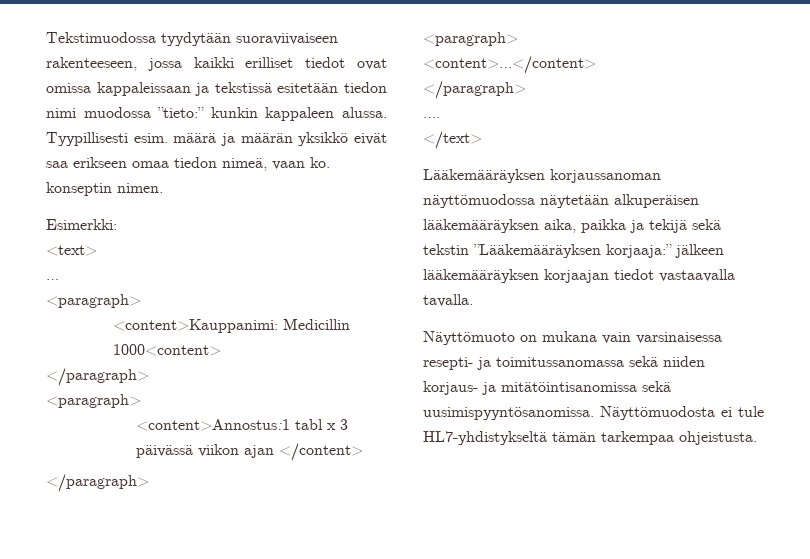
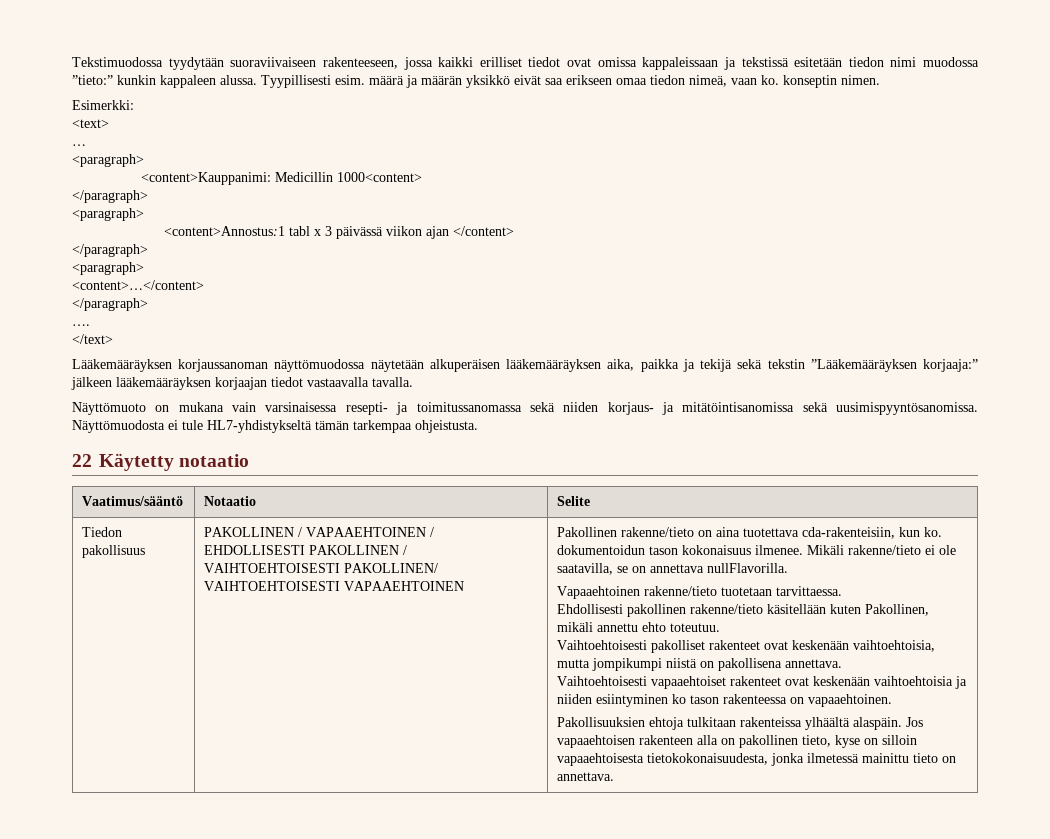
+ 22 Käytetty notaatio
+ Vaatimus/sääntö | Notaatio | Selite
+ Tiedon pakollisuus | PAKOLLINEN / VAPAAEHTOINEN / EHDOLLISESTI PAKOLLINEN / VAIHTOEHTOISESTI PAKOLLINEN/ VAIHTOEHTOISESTI VAPAAEHTOINEN | Pakollinen rakenne/tieto on aina tuotettava cda-rakenteisiin, kun ko. dokumentoidun tason kokonaisuus ilmenee. Mikäli rakenne/tieto ei ole saatavilla, se on annettava nullFlavorilla.
+ Vapaaehtoinen rakenne/tieto tuotetaan tarvittaessa.
+ Ehdollisesti pakollinen rakenne/tieto käsitellään kuten Pakollinen, mikäli annettu ehto toteutuu.
+ Vaihtoehtoisesti pakolliset rakenteet ovat keskenään vaihtoehtoisia, mutta jompikumpi niistä on pakollisena annettava.
+ Vaihtoehtoisesti vapaaehtoiset rakenteet ovat keskenään vaihtoehtoisia ja niiden esiintyminen ko tason rakenteessa on vapaaehtoinen.
+ Pakollisuuksien ehtoja tulkitaan rakenteissa ylhäältä alaspäin. Jos vapaaehtoisen rakenteen alla on pakollinen tieto, kyse on silloin vapaaehtoisesta tietokokonaisuudesta, jonka ilmetessä mainittu tieto on annettava.

